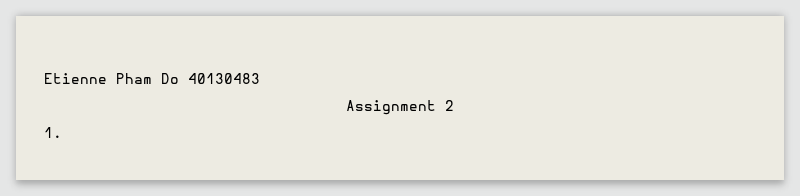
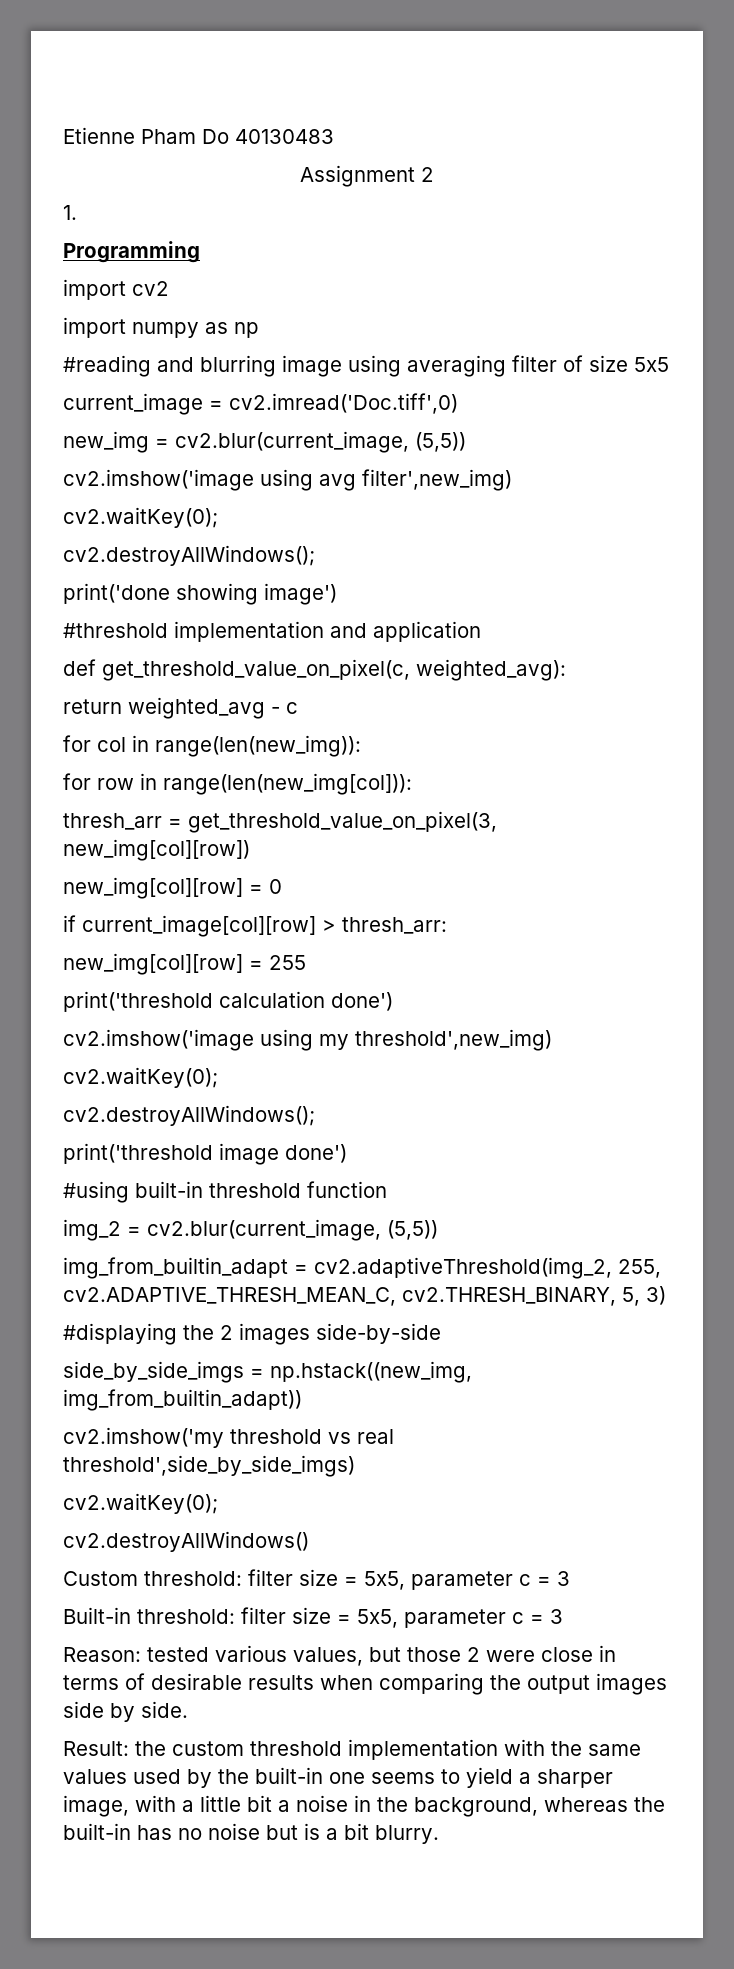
+ Programming
+ import cv2
+ import numpy as np
+ #reading and blurring image using averaging filter of size 5x5
+ current_image = cv2.imread('Doc.tiff',0)
+ new_img = cv2.blur(current_image, (5,5))
+ cv2.imshow('image using avg filter',new_img)
+ cv2.waitKey(0);
+ cv2.destroyAllWindows();
+ print('done showing image')
+ #threshold implementation and application
+ def get_threshold_value_on_pixel(c, weighted_avg):
+ return weighted_avg - c
+ for col in range(len(new_img)):
+ for row in range(len(new_img[col])):
+ thresh_arr = get_threshold_value_on_pixel(3, new_img[col][row])
+ new_img[col][row] = 0
+ if current_image[col][row] > thresh_arr:
+ new_img[col][row] = 255
+ print('threshold calculation done')
+ cv2.imshow('image using my threshold',new_img)
+ cv2.waitKey(0);
+ cv2.destroyAllWindows();
+ print('threshold image done')
+ #using built-in threshold function
+ img_2 = cv2.blur(current_image, (5,5))
+ img_from_builtin_adapt = cv2.adaptiveThreshold(img_2, 255, cv2.ADAPTIVE_THRESH_MEAN_C, cv2.THRESH_BINARY, 5, 3)
+ #displaying the 2 images side-by-side
+ side_by_side_imgs = np.hstack((new_img, img_from_builtin_adapt))
+ cv2.imshow('my threshold vs real threshold',side_by_side_imgs)
+ cv2.waitKey(0);
+ cv2.destroyAllWindows()
+ Custom threshold: filter size = 5x5, parameter c = 3
+ Built-in threshold: filter size = 5x5, parameter c = 3
+ Reason: tested various values, but those 2 were close in terms of desirable results when comparing the output images side by side.
+ Result: the custom threshold implementation with the same values used by the built-in one seems to yield a sharper image, with a little bit a noise in the background, whereas the built-in has no noise but is a bit blurry.

